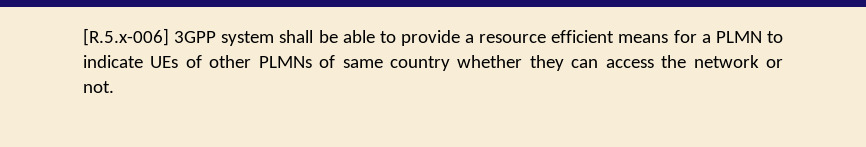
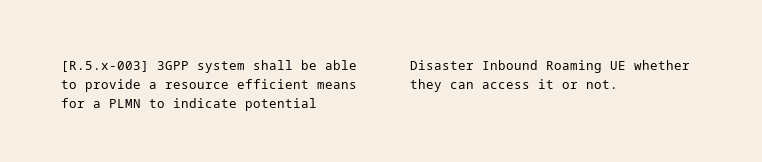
- [R.5.x-006] 3GPP system shall be able to provide a resource efficient means for a PLMN to indicate UEs of other PLMNs of same country whether they can access the network or not.
+ [R.5.x-003] 3GPP system shall be able to provide a resource efficient means for a PLMN to indicate potential Disaster Inbound Roaming UE whether they can access it or not.

